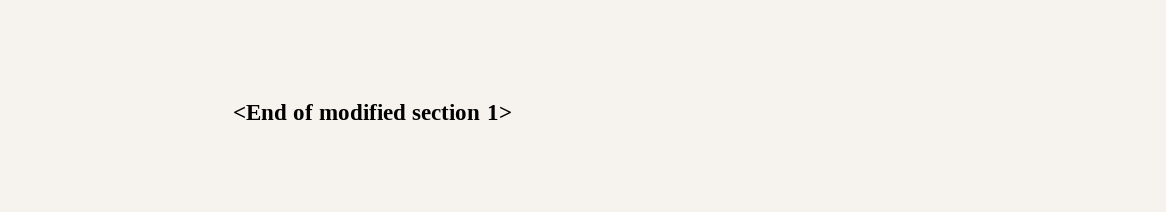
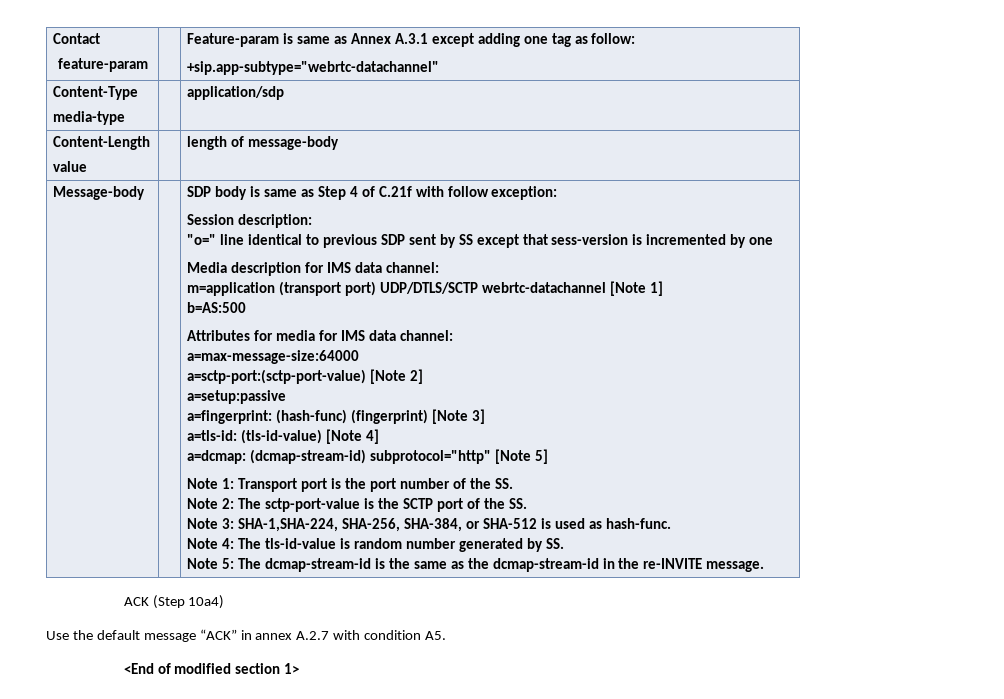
+ Contact
+ feature-param | | Feature-param is same as Annex A.3.1 except adding one tag as follow:
+ +sip.app-subtype="webrtc-datachannel"
+ Content-Type
+ media-type | | application/sdp
+ Content-Length
+ value | | length of message-body
+ Message-body | | SDP body is same as Step 4 of C.21f with follow exception:
+ Session description:
+ "o=" line identical to previous SDP sent by SS except that sess-version is incremented by one
+ Media description for IMS data channel:
+ m=application (transport port) UDP/DTLS/SCTP webrtc-datachannel [Note 1]
+ b=AS:500
+ Attributes for media for IMS data channel:
+ a=max-message-size:64000
+ a=sctp-port:(sctp-port-value) [Note 2]
+ a=setup:passive
+ a=fingerprint: (hash-func) (fingerprint) [Note 3]
+ a=tls-id: (tls-id-value) [Note 4]
+ a=dcmap: (dcmap-stream-id) subprotocol="http" [Note 5]
+ Note 1: Transport port is the port number of the SS.
+ Note 2: The sctp-port-value is the SCTP port of the SS.
+ Note 3: SHA-1,SHA-224, SHA-256, SHA-384, or SHA-512 is used as hash-func.
+ Note 4: The tls-id-value is random number generated by SS.
+ Note 5: The dcmap-stream-id is the same as the dcmap-stream-id in the re-INVITE message.
+ ACK (Step 10a4)
+ Use the default message “ACK” in annex A.2.7 with condition A5.

